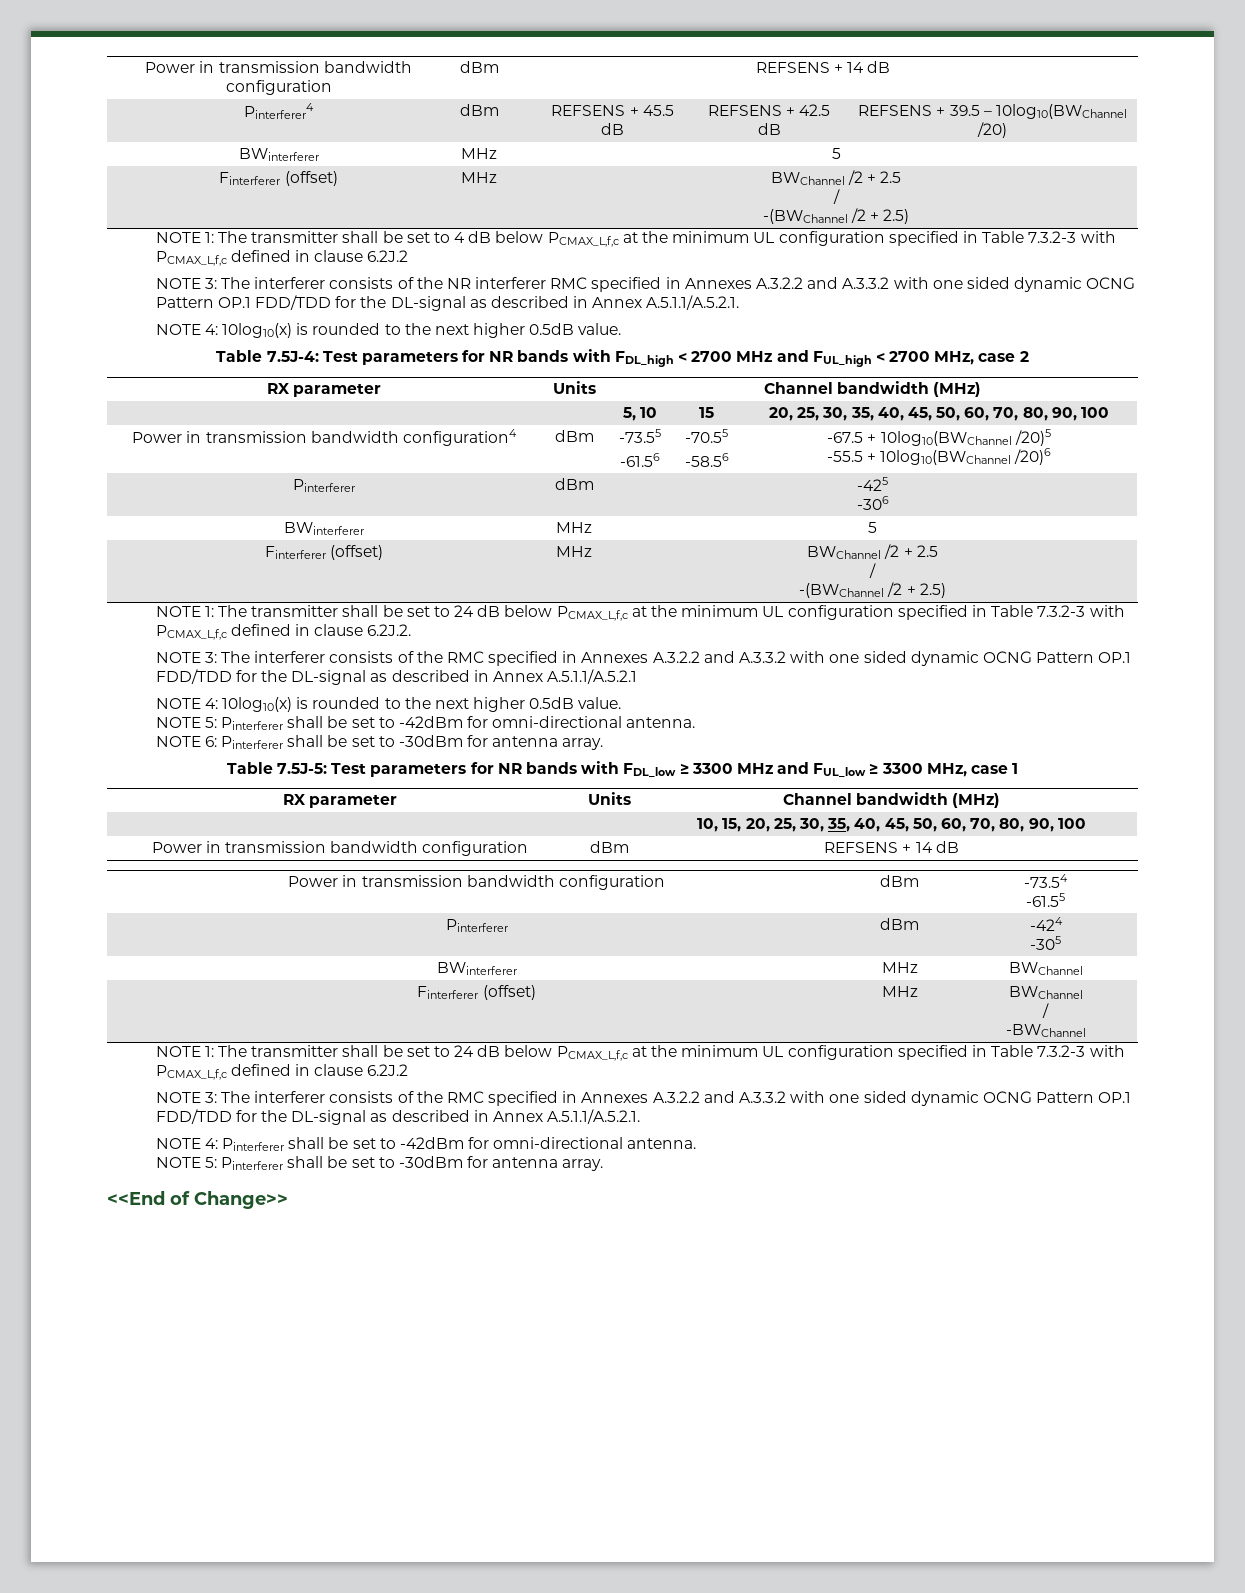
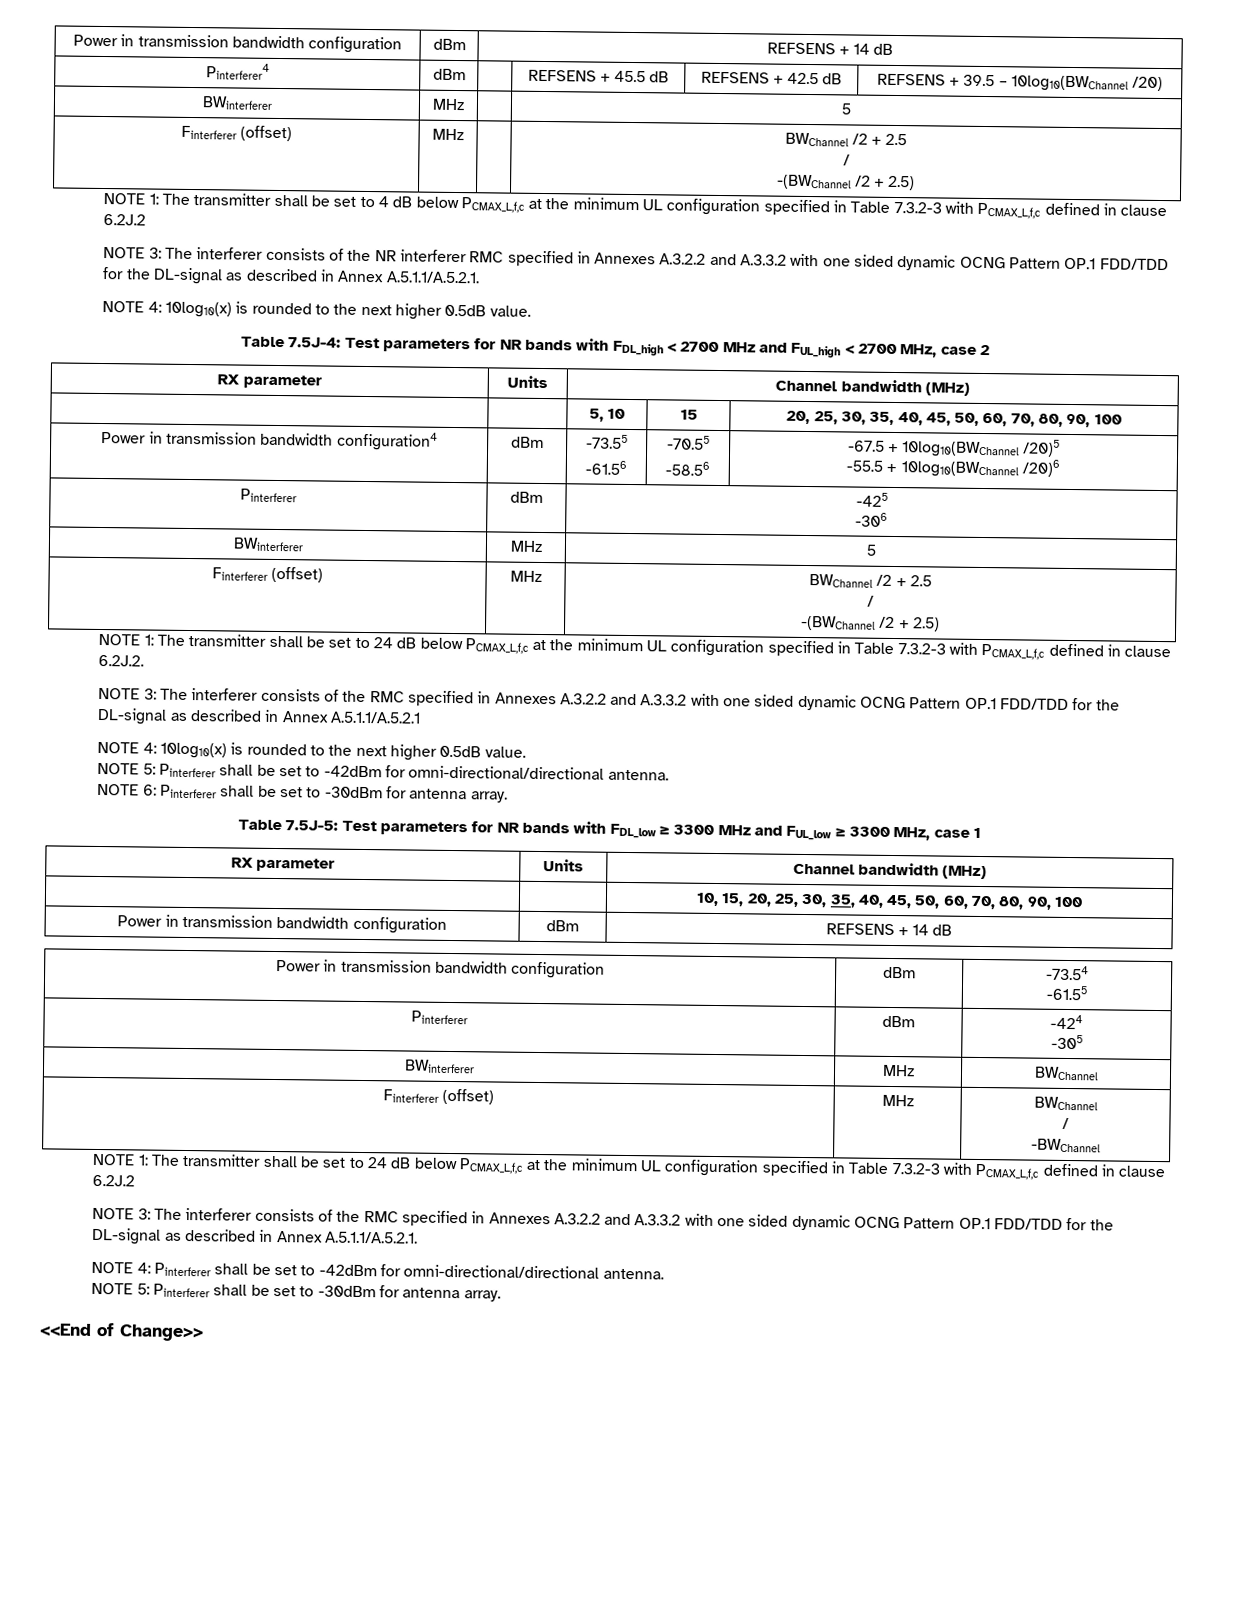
- NOTE 5: Pinterferer shall be set to -42dBm for omni-directional antenna.
+ NOTE 5: Pinterferer shall be set to -42dBm for omni-directional/directional antenna.
- NOTE 4: Pinterferer shall be set to -42dBm for omni-directional antenna.
+ NOTE 4: Pinterferer shall be set to -42dBm for omni-directional/directional antenna.

